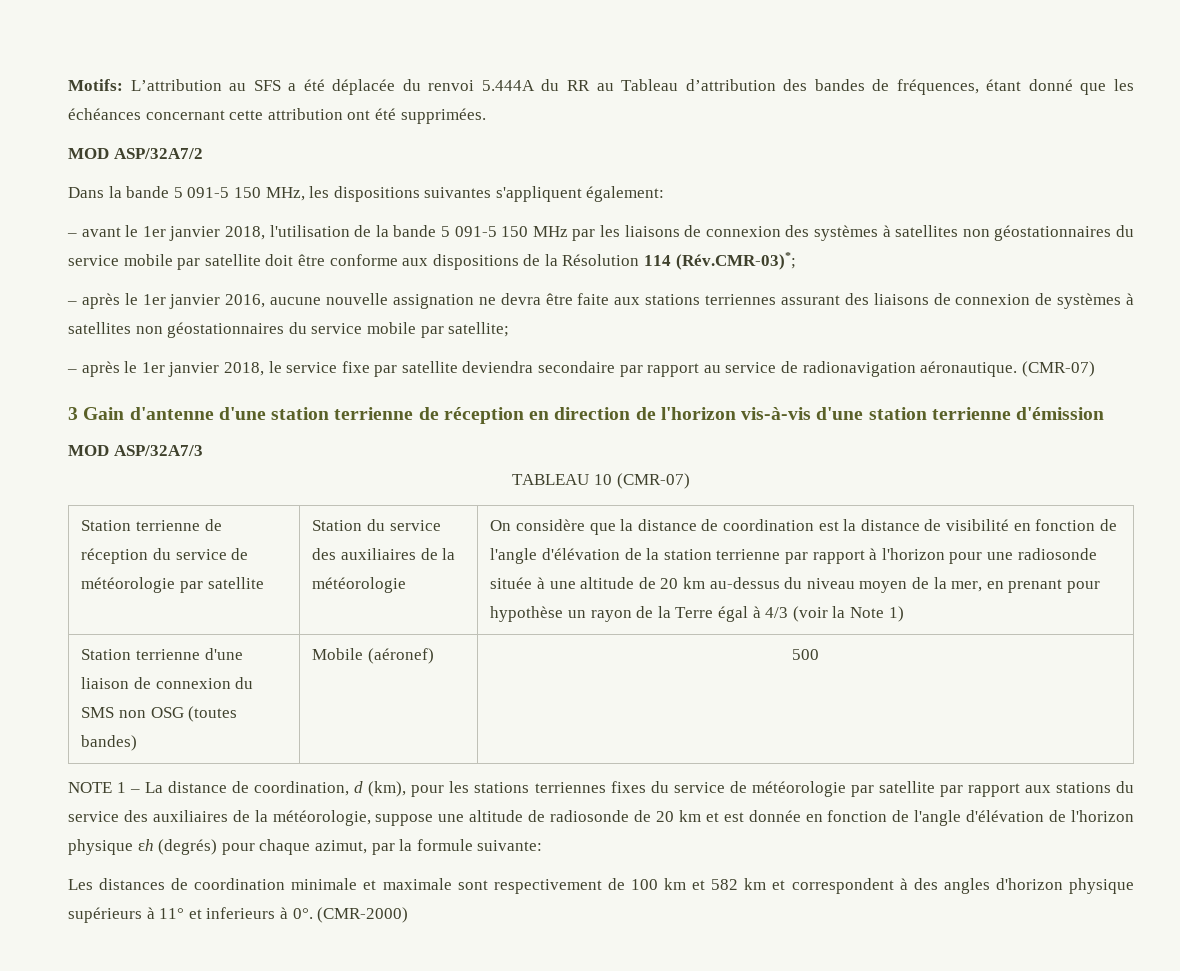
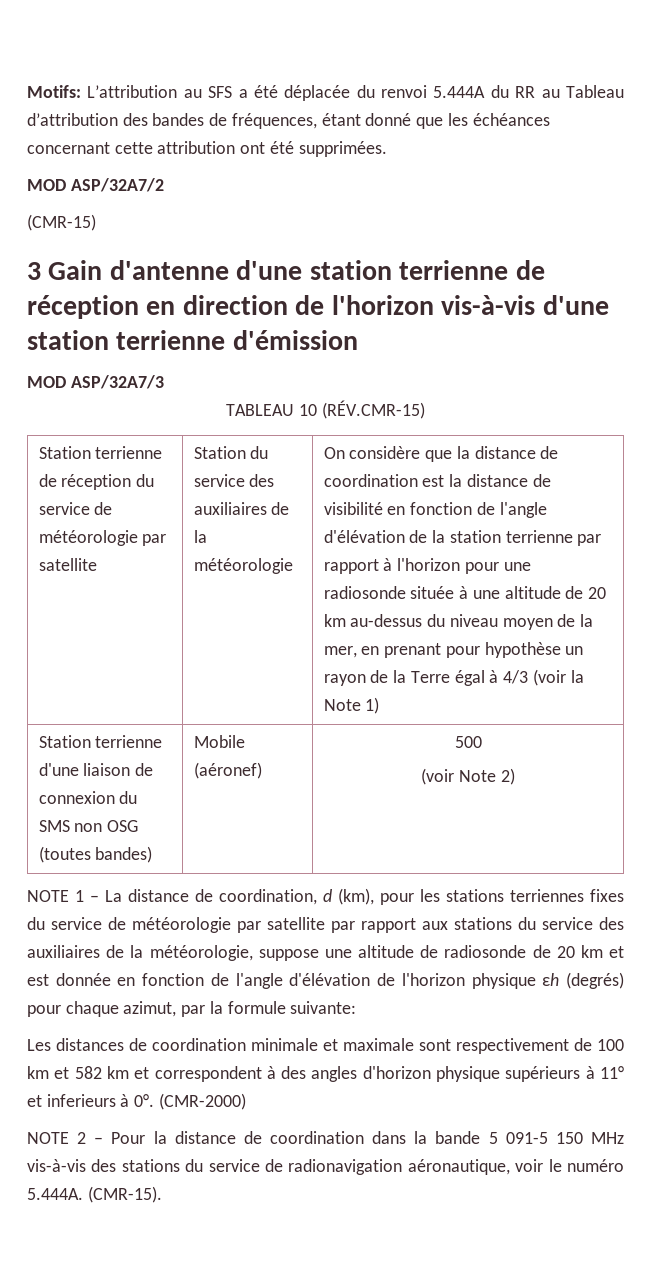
- Dans la bande 5 091-5 150 MHz, les dispositions suivantes s'appliquent également:
- – avant le 1er janvier 2018, l'utilisation de la bande 5 091-5 150 MHz par les liaisons de connexion des systèmes à satellites non géostationnaires du service mobile par satellite doit être conforme aux dispositions de la Résolution 114 (Rév.CMR-03)*;
- – après le 1er janvier 2016, aucune nouvelle assignation ne devra être faite aux stations terriennes assurant des liaisons de connexion de systèmes à satellites non géostationnaires du service mobile par satellite;
- – après le 1er janvier 2018, le service fixe par satellite deviendra secondaire par rapport au service de radionavigation aéronautique. (CMR-07)
+ (CMR-15)
- TABLEAU 10 (CMR-07)
+ TABLEAU 10 (RÉV.CMR-15)
  Station terrienne d'une liaison de connexion du SMS non OSG (toutes bandes) | Mobile (aéronef) | 500
+ (voir Note 2)
+ NOTE 2 – Pour la distance de coordination dans la bande 5 091-5 150 MHz vis-à-vis des stations du service de radionavigation aéronautique, voir le numéro 5.444A. (CMR-15).

